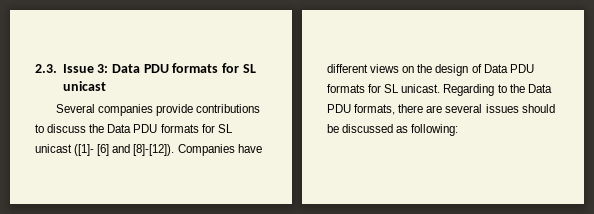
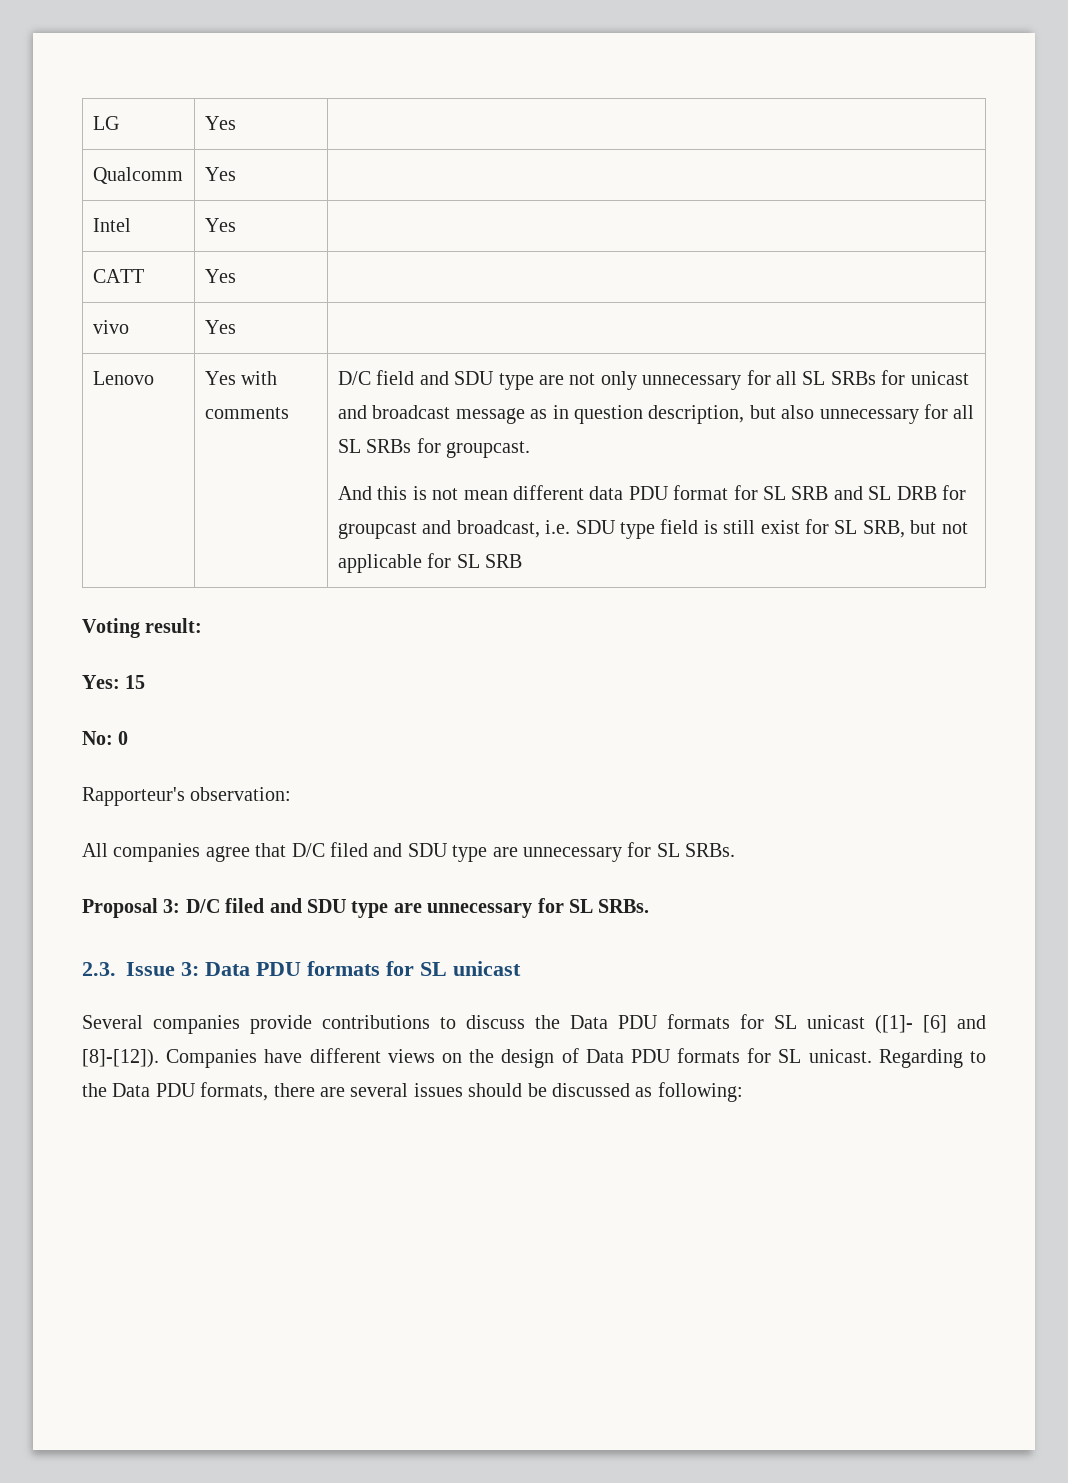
+ LG | Yes |
+ Qualcomm | Yes |
+ Intel | Yes |
+ CATT | Yes |
+ vivo | Yes |
+ Lenovo | Yes with comments | D/C field and SDU type are not only unnecessary for all SL SRBs for unicast and broadcast message as in question description, but also unnecessary for all SL SRBs for groupcast.
+ And this is not mean different data PDU format for SL SRB and SL DRB for groupcast and broadcast, i.e. SDU type field is still exist for SL SRB, but not applicable for SL SRB
+ Voting result:
+ Yes: 15
+ No: 0
+ Rapporteur's observation:
+ All companies agree that D/C filed and SDU type are unnecessary for SL SRBs.
+ Proposal 3: D/C filed and SDU type are unnecessary for SL SRBs.

